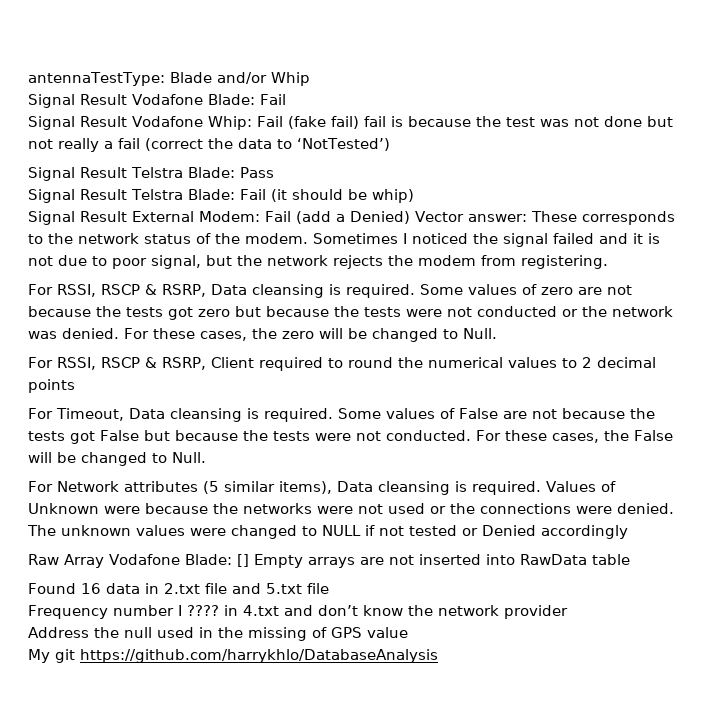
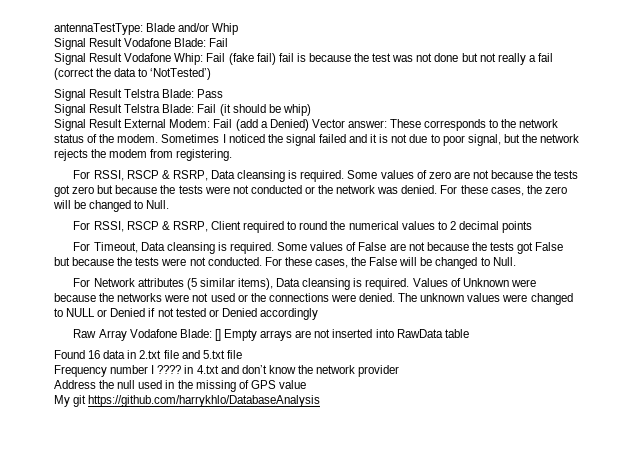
- The unknown values were changed to NULL if not tested or Denied accordingly
+ The unknown values were changed to NULL or Denied if not tested or Denied accordingly

